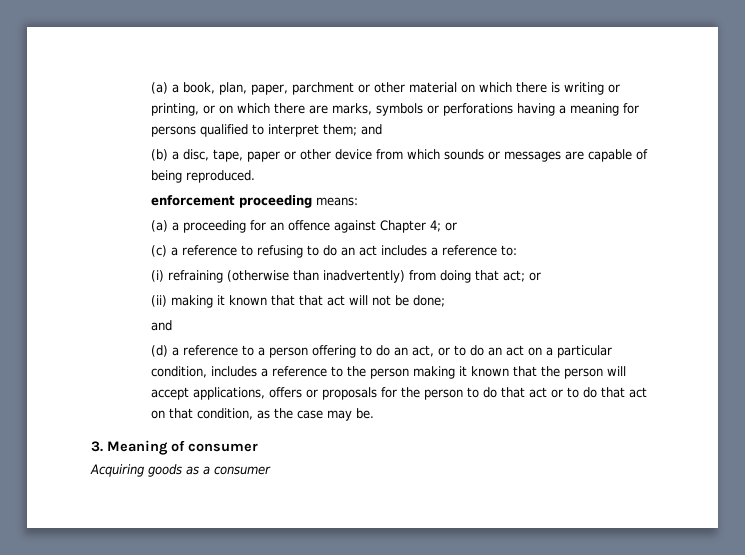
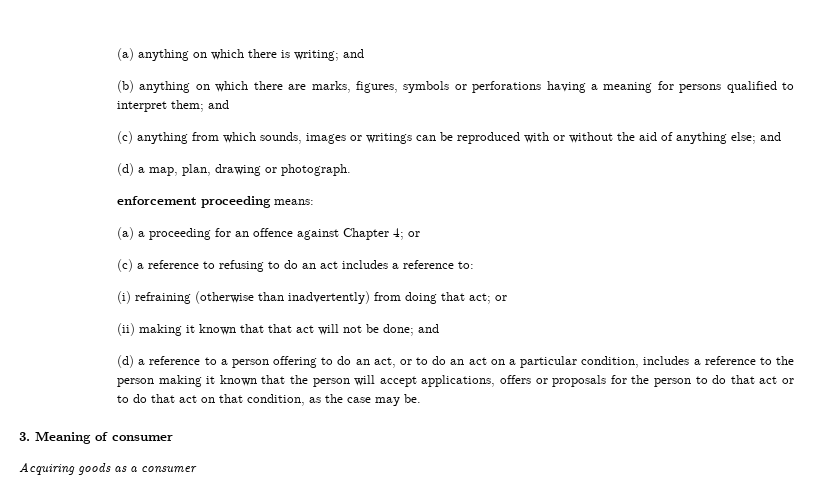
- (a) a book, plan, paper, parchment or other material on which there is writing or printing, or on which there are marks, symbols or perforations having a meaning for persons qualified to interpret them; and
+ (a) anything on which there is writing; and
+ (b) anything on which there are marks, figures, symbols or perforations having a meaning for persons qualified to interpret them; and
- (b) a disc, tape, paper or other device from which sounds or messages are capable of being reproduced.
+ (c) anything from which sounds, images or writings can be reproduced with or without the aid of anything else; and
+ (d) a map, plan, drawing or photograph.
- (ii) making it known that that act will not be done;
- and
+ (ii) making it known that that act will not be done; and

